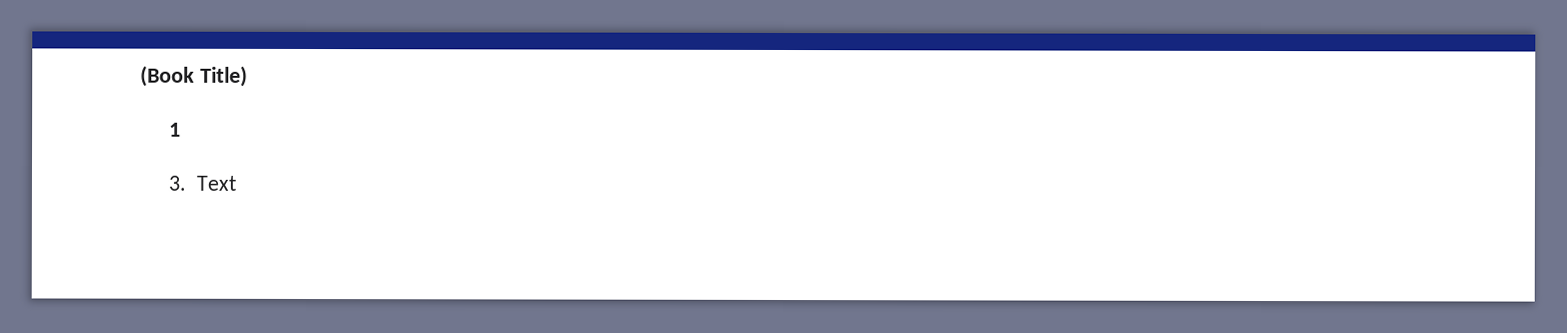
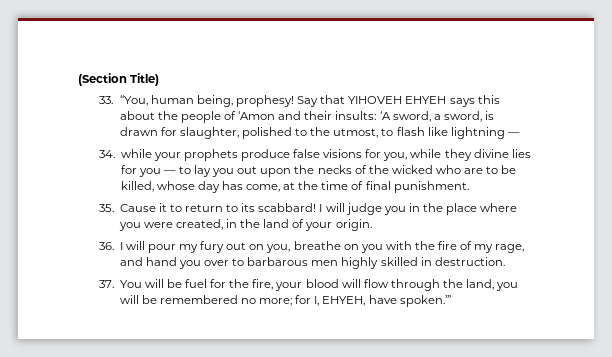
- (Book Title)
+ (Section Title)
- 1
- 3. Text
+ 33. “You, human being, prophesy! Say that YIHOVEH EHYEH says this about the people of ‘Amon and their insults: ‘A sword, a sword, is drawn for slaughter, polished to the utmost, to flash like lightning —
+ 34. while your prophets produce false visions for you, while they divine lies for you — to lay you out upon the necks of the wicked who are to be killed, whose day has come, at the time of final punishment.
+ 35. Cause it to return to its scabbard! I will judge you in the place where you were created, in the land of your origin.
+ 36. I will pour my fury out on you, breathe on you with the fire of my rage, and hand you over to barbarous men highly skilled in destruction.
+ 37. You will be fuel for the fire, your blood will flow through the land, you will be remembered no more; for I, EHYEH, have spoken.’”

